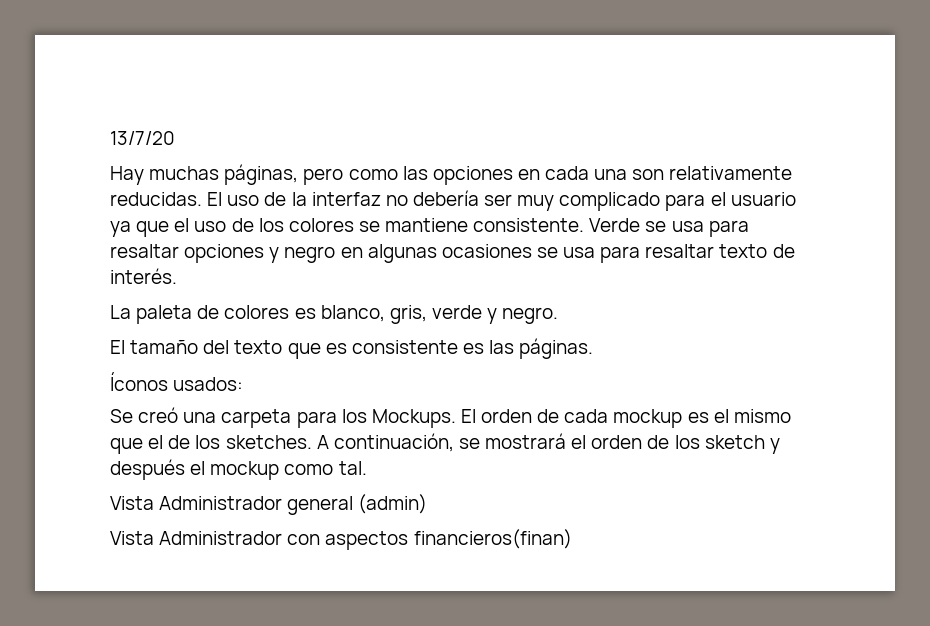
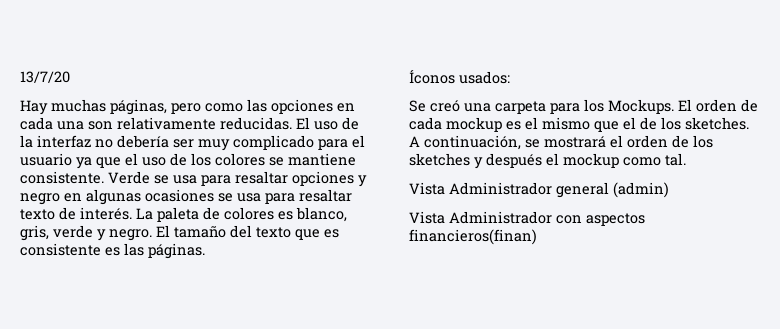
- Verde se usa para resaltar opciones y negro en algunas ocasiones se usa para resaltar texto de interés.
- La paleta de colores es blanco, gris, verde y negro.
- El tamaño del texto que es consistente es las páginas.
+ Verde se usa para resaltar opciones y negro en algunas ocasiones se usa para resaltar texto de interés. La paleta de colores es blanco, gris, verde y negro. El tamaño del texto que es consistente es las páginas.
- A continuación, se mostrará el orden de los sketch y después el mockup como tal.
+ A continuación, se mostrará el orden de los sketches y después el mockup como tal.

